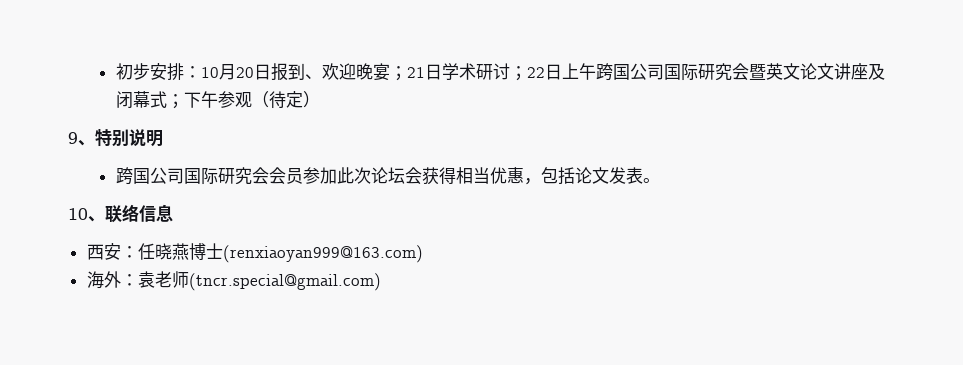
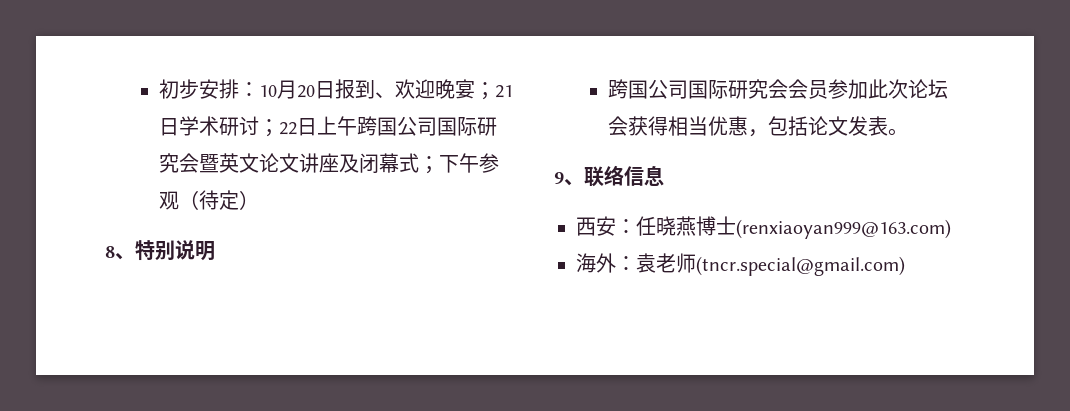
- 9、特别说明
+ 8、特别说明
- 10、联络信息
+ 9、联络信息

